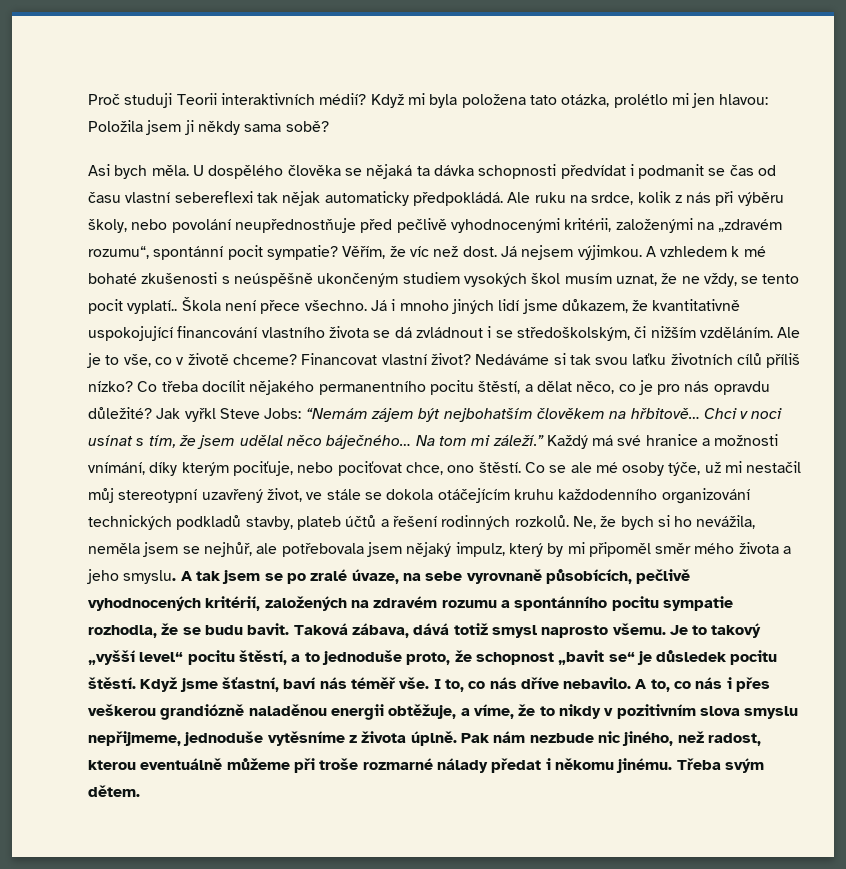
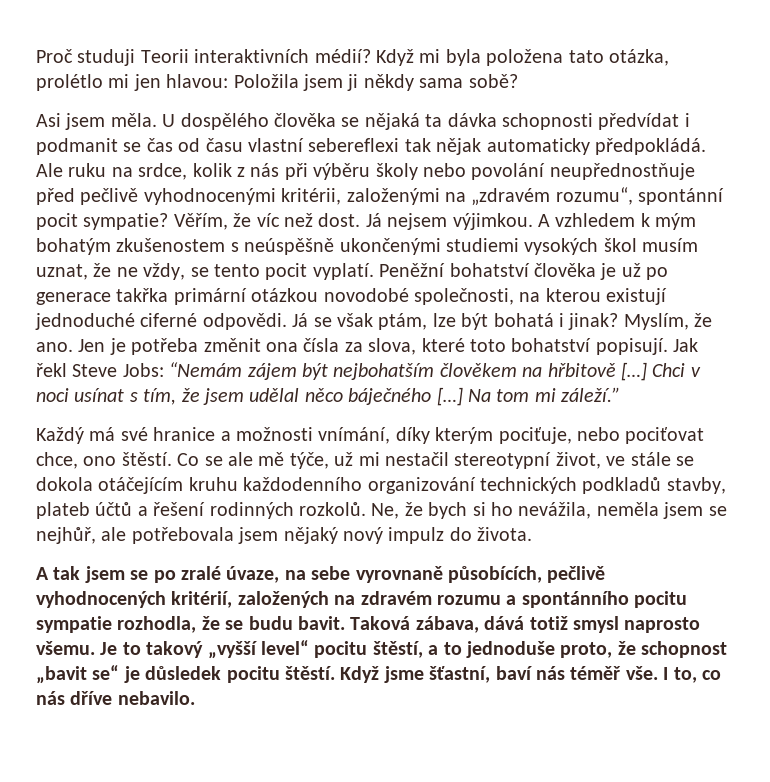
- Asi bych měla.
+ Asi jsem měla.
- Ale ruku na srdce, kolik z nás při výběru školy, nebo povolání neupřednostňuje před pečlivě vyhodnocenými kritérii, založenými na „zdravém rozumu“, spontánní pocit sympatie?
+ Ale ruku na srdce, kolik z nás při výběru školy nebo povolání neupřednostňuje před pečlivě vyhodnocenými kritérii, založenými na „zdravém rozumu“, spontánní pocit sympatie?
- A vzhledem k mé bohaté zkušenosti s neúspěšně ukončeným studiem vysokých škol musím uznat, že ne vždy, se tento pocit vyplatí.. Škola není přece všechno. Já i mnoho jiných lidí jsme důkazem, že kvantitativně uspokojující financování vlastního života se dá zvládnout i se středoškolským, či nižším vzděláním. Ale je to vše, co v životě chceme? Financovat vlastní život? Nedáváme si tak svou laťku životních cílů příliš nízko? Co třeba docílit nějakého permanentního pocitu štěstí, a dělat něco, co je pro nás opravdu důležité? Jak vyřkl Steve Jobs: “Nemám zájem být nejbohatším člověkem na hřbitově…
+ A vzhledem k mým bohatým zkušenostem s neúspěšně ukončenými studiemi vysokých škol musím uznat, že ne vždy, se tento pocit vyplatí. Peněžní bohatství člověka je už po generace takřka primární otázkou novodobé společnosti, na kterou existují jednoduché ciferné odpovědi. Já se však ptám, lze být bohatá i jinak? Myslím, že ano. Jen je potřeba změnit ona čísla za slova, které toto bohatství popisují. Jak řekl Steve Jobs: “Nemám zájem být nejbohatším člověkem na hřbitově […]
- Chci v noci usínat s tím, že jsem udělal něco báječného…
+ Chci v noci usínat s tím, že jsem udělal něco báječného […]
- Na tom mi záleží.” Každý má své hranice a možnosti vnímání, díky kterým pociťuje, nebo pociťovat chce, ono štěstí.
+ Na tom mi záleží.”
+ Každý má své hranice a možnosti vnímání, díky kterým pociťuje, nebo pociťovat chce, ono štěstí.
- Co se ale mé osoby týče, už mi nestačil můj stereotypní uzavřený život, ve stále se dokola otáčejícím kruhu každodenního organizování technických podkladů stavby, plateb účtů a řešení rodinných rozkolů.
+ Co se ale mě týče, už mi nestačil stereotypní život, ve stále se dokola otáčejícím kruhu každodenního organizování technických podkladů stavby, plateb účtů a řešení rodinných rozkolů.
- Ne, že bych si ho nevážila, neměla jsem se nejhůř, ale potřebovala jsem nějaký impulz, který by mi připoměl směr mého života a jeho smyslu. A tak jsem se po zralé úvaze, na sebe vyrovnaně působících, pečlivě vyhodnocených kritérií, založených na zdravém rozumu a spontánního pocitu sympatie rozhodla, že se budu bavit.
+ Ne, že bych si ho nevážila, neměla jsem se nejhůř, ale potřebovala jsem nějaký nový impulz do života.
+ A tak jsem se po zralé úvaze, na sebe vyrovnaně působících, pečlivě vyhodnocených kritérií, založených na zdravém rozumu a spontánního pocitu sympatie rozhodla, že se budu bavit.
- A to, co nás i přes veškerou grandiózně naladěnou energii obtěžuje, a víme, že to nikdy v pozitivním slova smyslu nepřijmeme, jednoduše vytěsníme z života úplně. Pak nám nezbude nic jiného, než radost, kterou eventuálně můžeme při troše rozmarné nálady předat i někomu jinému. Třeba svým dětem.

